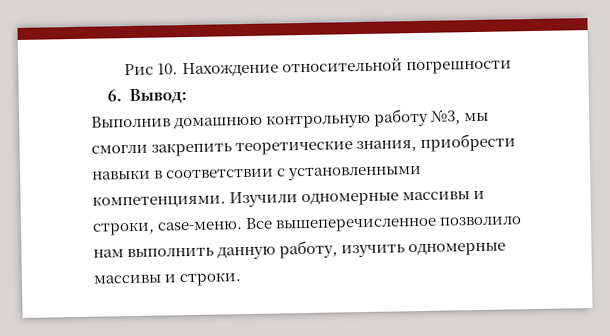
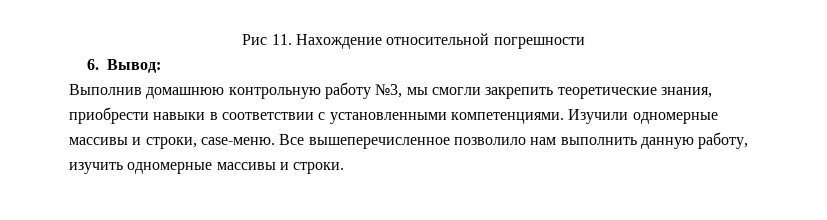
- Рис 10. Нахождение относительной погрешности
+ Рис 11. Нахождение относительной погрешности

